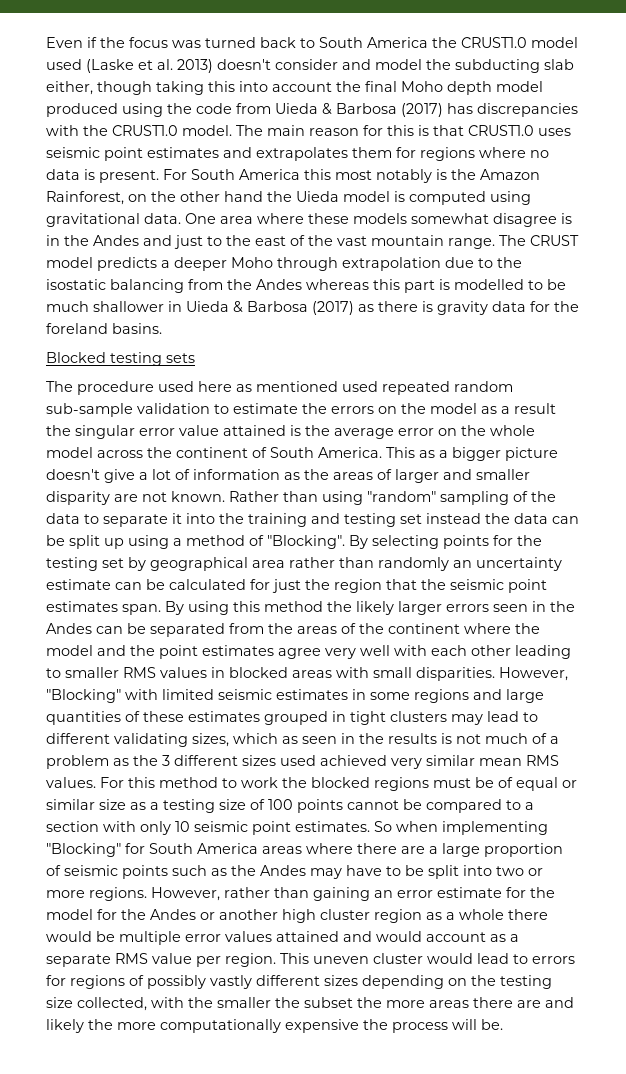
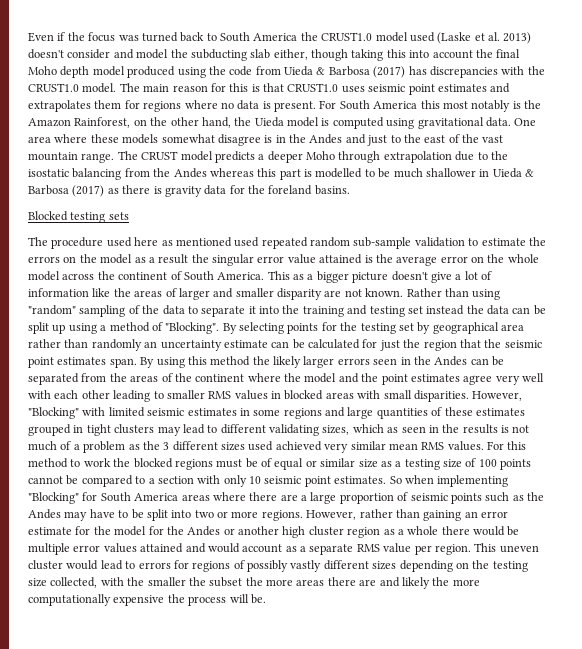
- For South America this most notably is the Amazon Rainforest, on the other hand the Uieda model is computed using gravitational data.
+ For South America this most notably is the Amazon Rainforest, on the other hand, the Uieda model is computed using gravitational data.
- This as a bigger picture doesn't give a lot of information as the areas of larger and smaller disparity are not known.
+ This as a bigger picture doesn't give a lot of information like the areas of larger and smaller disparity are not known.

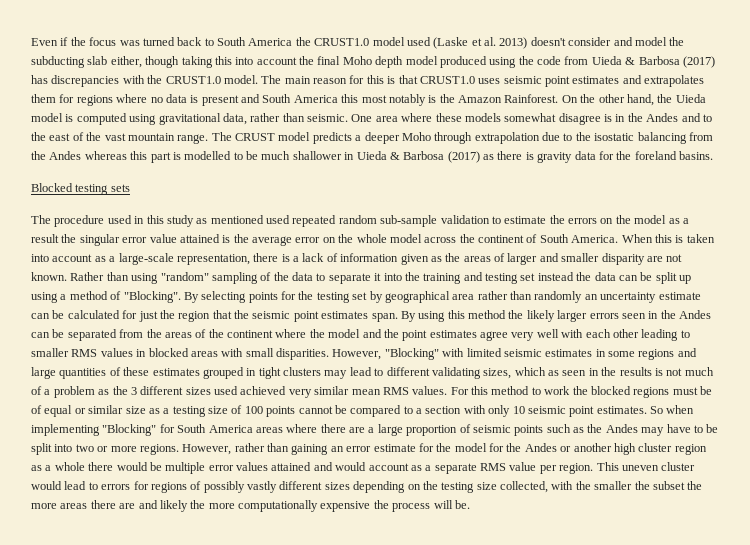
- The main reason for this is that CRUST1.0 uses seismic point estimates and extrapolates them for regions where no data is present. For South America this most notably is the Amazon Rainforest, on the other hand, the Uieda model is computed using gravitational data.
+ The main reason for this is that CRUST1.0 uses seismic point estimates and extrapolates them for regions where no data is present and South America this most notably is the Amazon Rainforest. On the other hand, the Uieda model is computed using gravitational data, rather than seismic.
- One area where these models somewhat disagree is in the Andes and just to the east of the vast mountain range.
+ One area where these models somewhat disagree is in the Andes and to the east of the vast mountain range.
- The procedure used here as mentioned used repeated random sub-sample validation to estimate the errors on the model as a result the singular error value attained is the average error on the whole model across the continent of South America.
+ The procedure used in this study as mentioned used repeated random sub-sample validation to estimate the errors on the model as a result the singular error value attained is the average error on the whole model across the continent of South America.
- This as a bigger picture doesn't give a lot of information like the areas of larger and smaller disparity are not known.
+ When this is taken into account as a large-scale representation, there is a lack of information given as the areas of larger and smaller disparity are not known.

